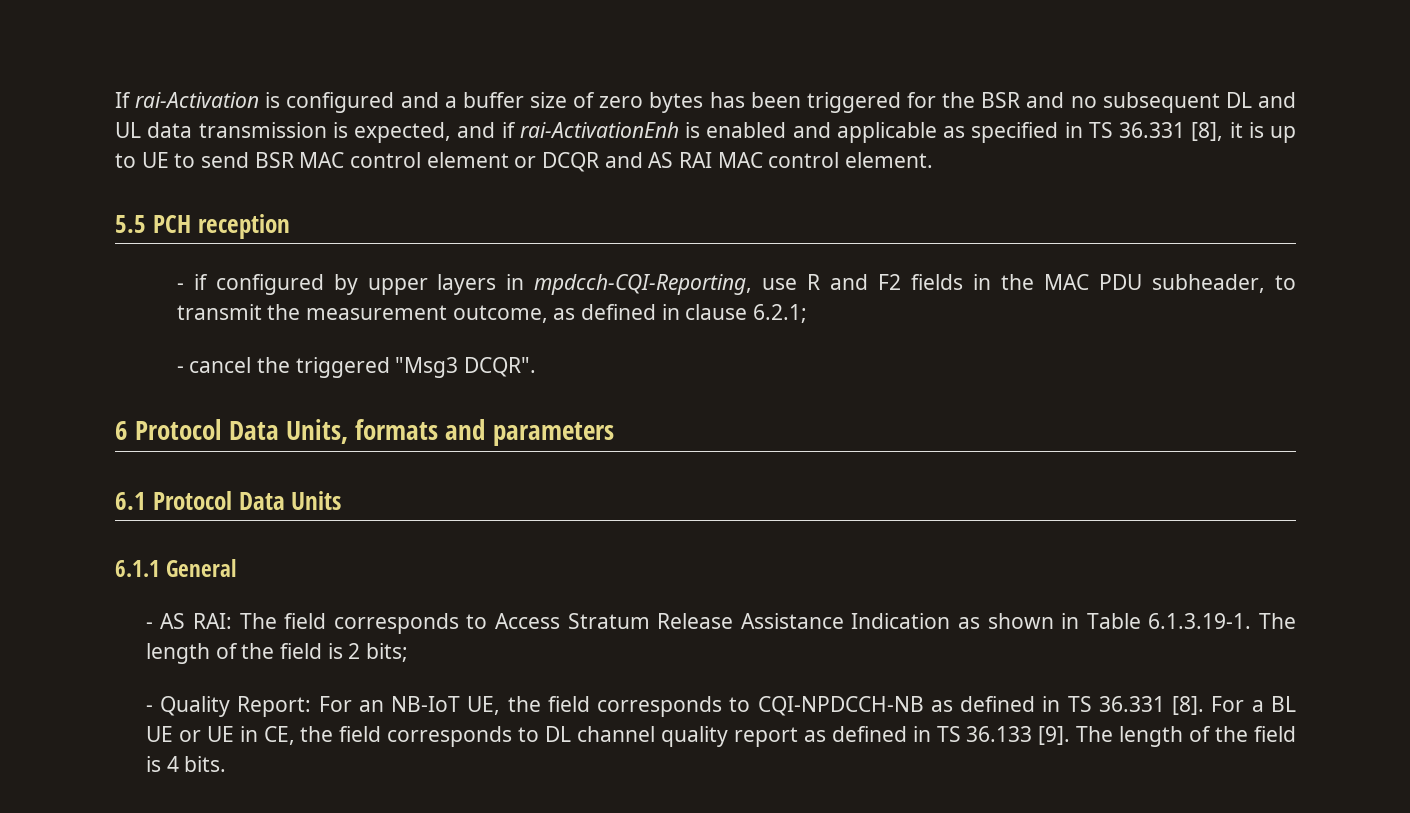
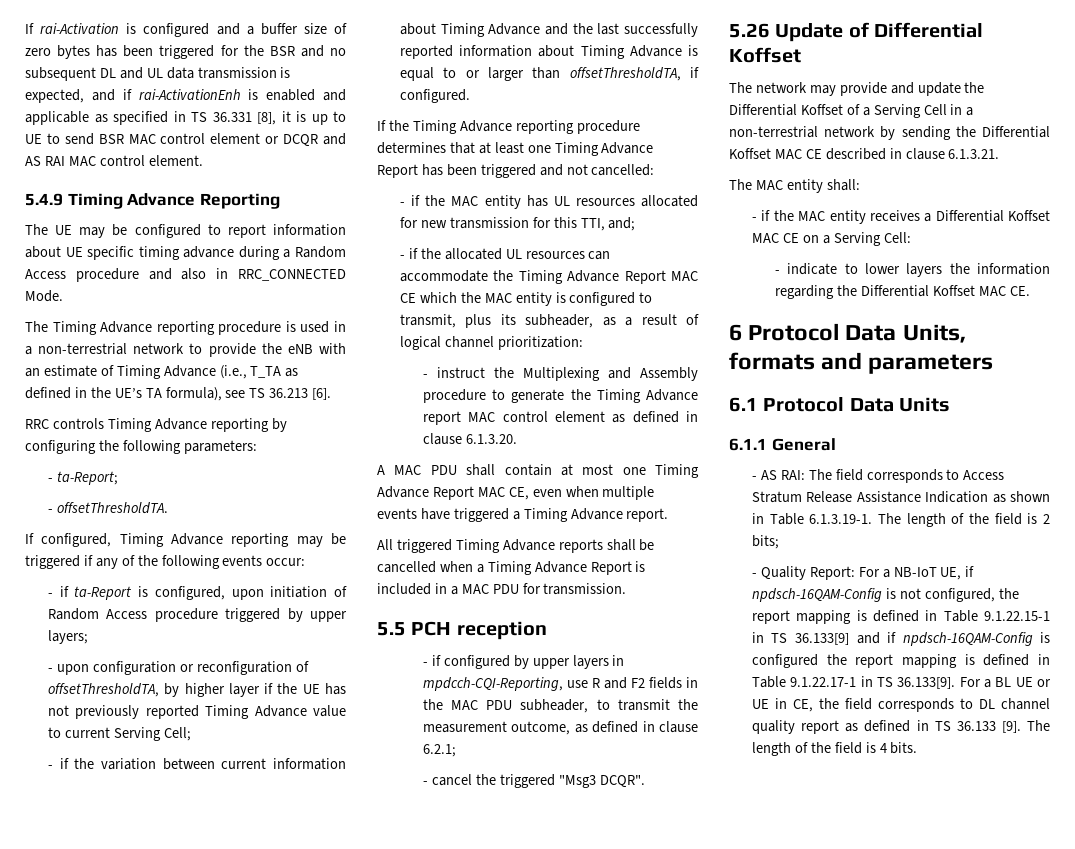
+ 5.4.9 Timing Advance Reporting
+ The UE may be configured to report information about UE specific timing advance during a Random Access procedure and also in RRC_CONNECTED Mode.
+ The Timing Advance reporting procedure is used in a non-terrestrial network to provide the eNB with an estimate of Timing Advance (i.e., T_TA as defined in the UE’s TA formula), see TS 36.213 [6].
+ RRC controls Timing Advance reporting by configuring the following parameters:
+ - ta-Report;
+ - offsetThresholdTA.
+ If configured, Timing Advance reporting may be triggered if any of the following events occur:
+ - if ta-Report is configured, upon initiation of Random Access procedure triggered by upper layers;
+ - upon configuration or reconfiguration of offsetThresholdTA, by higher layer if the UE has not previously reported Timing Advance value to current Serving Cell;
+ - if the variation between current information about Timing Advance and the last successfully reported information about Timing Advance is equal to or larger than offsetThresholdTA, if configured.
+ If the Timing Advance reporting procedure determines that at least one Timing Advance Report has been triggered and not cancelled:
+ - if the MAC entity has UL resources allocated for new transmission for this TTI, and;
+ - if the allocated UL resources can accommodate the Timing Advance Report MAC CE which the MAC entity is configured to transmit, plus its subheader, as a result of logical channel prioritization:
+ - instruct the Multiplexing and Assembly procedure to generate the Timing Advance report MAC control element as defined in clause 6.1.3.20.
+ A MAC PDU shall contain at most one Timing Advance Report MAC CE, even when multiple events have triggered a Timing Advance report.
+ All triggered Timing Advance reports shall be cancelled when a Timing Advance Report is included in a MAC PDU for transmission.
+ 5.26 Update of Differential Koffset
+ The network may provide and update the Differential Koffset of a Serving Cell in a non-terrestrial network by sending the Differential Koffset MAC CE described in clause 6.1.3.21.
+ The MAC entity shall:
+ - if the MAC entity receives a Differential Koffset MAC CE on a Serving Cell:
+ - indicate to lower layers the information regarding the Differential Koffset MAC CE.
- - Quality Report: For an NB-IoT UE, the field corresponds to CQI-NPDCCH-NB as defined in TS 36.331 [8]. For a BL UE or UE in CE, the field corresponds to DL channel quality report as defined in TS 36.133 [9].
+ - Quality Report: For a NB-IoT UE, if npdsch-16QAM-Config is not configured, the report mapping is defined in Table 9.1.22.15-1 in TS 36.133[9] and if npdsch-16QAM-Config is configured the report mapping is defined in Table 9.1.22.17-1 in TS 36.133[9]. For a BL UE or UE in CE, the field corresponds to DL channel quality report as defined in TS 36.133 [9].

